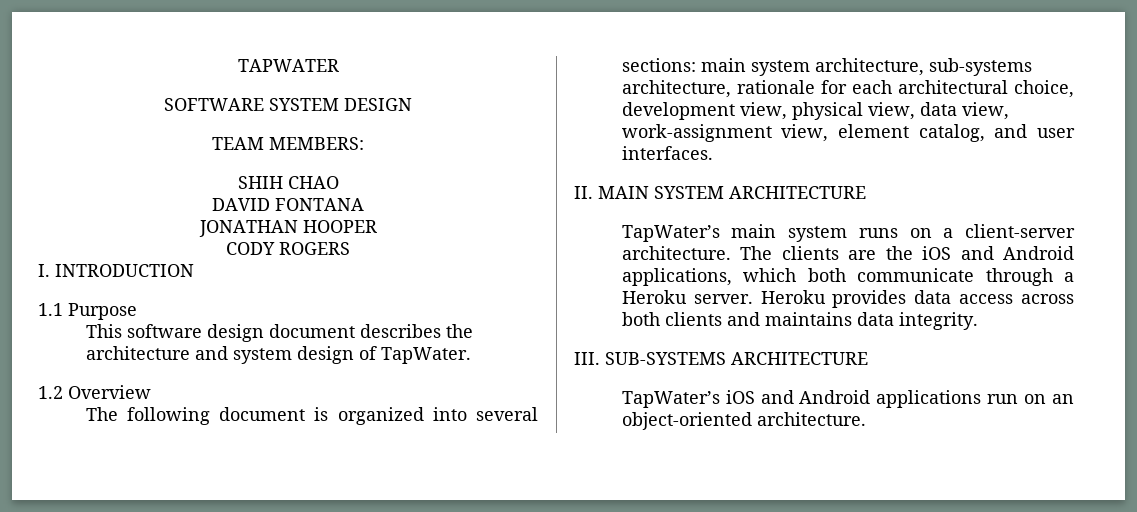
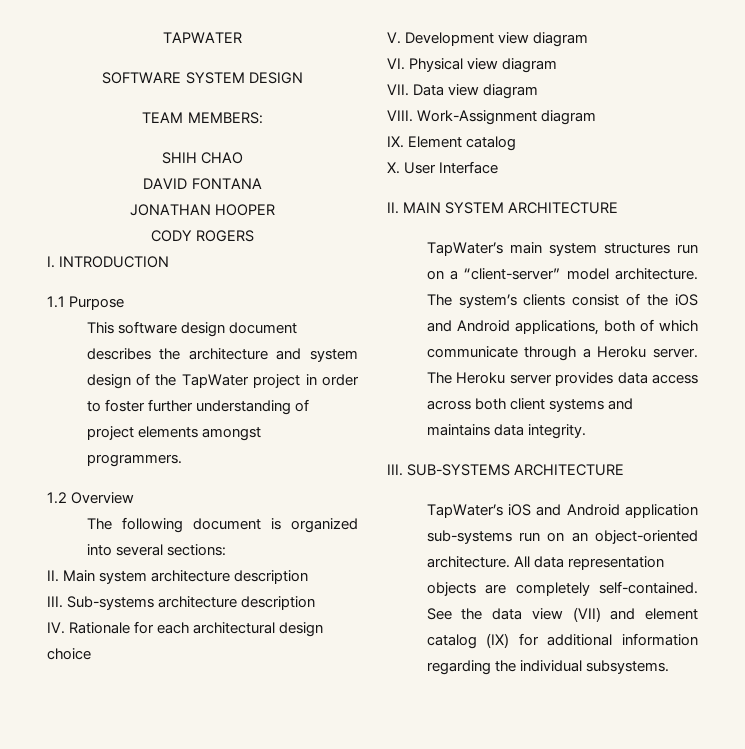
- This software design document describes the architecture and system design of TapWater.
+ This software design document describes the architecture and system design of the TapWater project in order to foster further understanding of project elements amongst programmers.
- The following document is organized into several sections: main system architecture, sub-systems architecture, rationale for each architectural choice, development view, physical view, data view, work-assignment view, element catalog, and user interfaces.
+ The following document is organized into several sections:
+ II. Main system architecture description
+ III. Sub-systems architecture description
+ IV. Rationale for each architectural design choice
+ V. Development view diagram
+ VI. Physical view diagram
+ VII. Data view diagram
+ VIII. Work-Assignment diagram
+ IX. Element catalog
+ X. User Interface
- TapWater’s main system runs on a client-server architecture. The clients are the iOS and Android applications, which both communicate through a Heroku server.
+ TapWater’s main system structures run on a “client-server” model architecture. The system’s clients consist of the iOS and Android applications, both of which communicate through a Heroku server.
- Heroku provides data access across both clients and maintains data integrity.
+ The Heroku server provides data access across both client systems and maintains data integrity.
- TapWater’s iOS and Android applications run on an object-oriented architecture.
+ TapWater’s iOS and Android application sub-systems run on an object-oriented architecture.
+ All data representation objects are completely self-contained. See the data view (VII) and element catalog (IX) for additional information regarding the individual subsystems.

